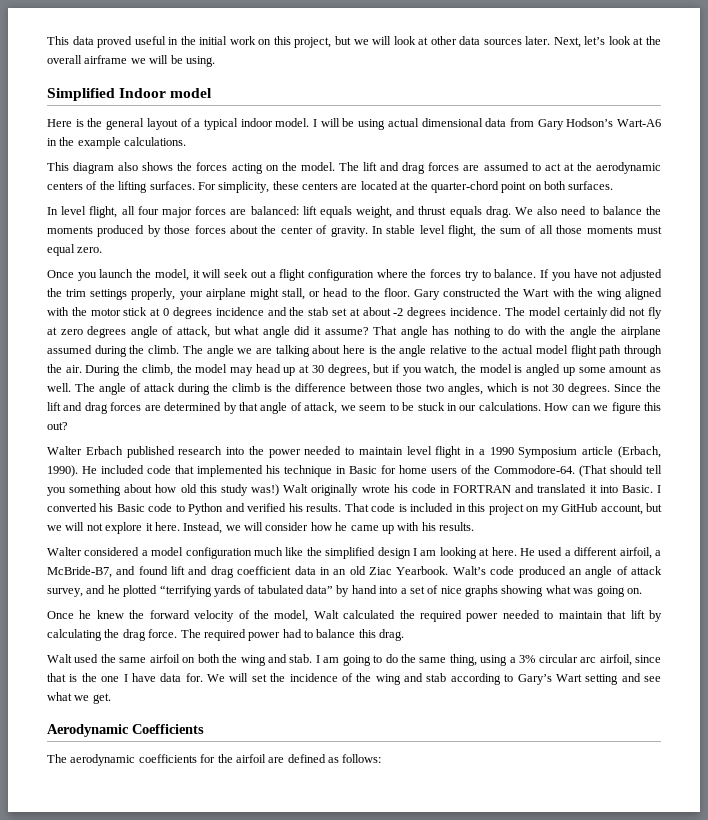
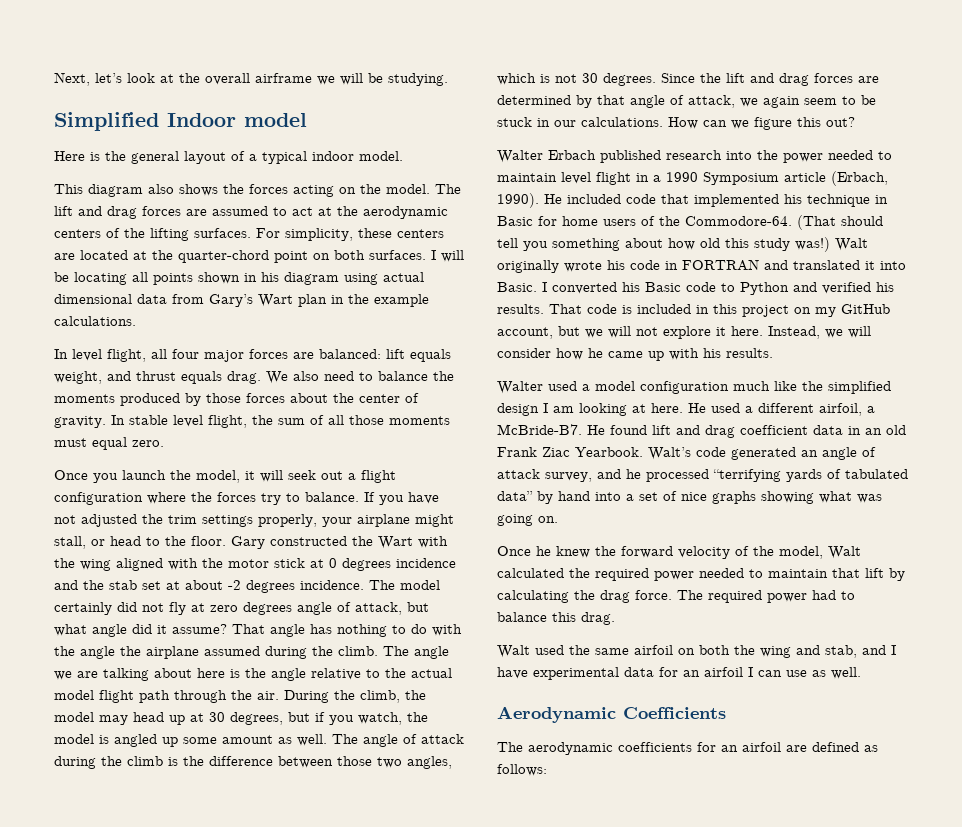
- This data proved useful in the initial work on this project, but we will look at other data sources later. Next, let’s look at the overall airframe we will be using.
+ Next, let’s look at the overall airframe we will be studying.
- I will be using actual dimensional data from Gary Hodson’s Wart-A6 in the example calculations.
+ I will be locating all points shown in his diagram using actual dimensional data from Gary’s Wart plan in the example calculations.
- Since the lift and drag forces are determined by that angle of attack, we seem to be stuck in our calculations.
+ Since the lift and drag forces are determined by that angle of attack, we again seem to be stuck in our calculations.
- Walter considered a model configuration much like the simplified design I am looking at here.
+ Walter used a model configuration much like the simplified design I am looking at here.
- He used a different airfoil, a McBride-B7, and found lift and drag coefficient data in an old Ziac Yearbook.
+ He used a different airfoil, a McBride-B7. He found lift and drag coefficient data in an old Frank Ziac Yearbook.
- Walt’s code produced an angle of attack survey, and he plotted “terrifying yards of tabulated data” by hand into a set of nice graphs showing what was going on.
+ Walt’s code generated an angle of attack survey, and he processed “terrifying yards of tabulated data” by hand into a set of nice graphs showing what was going on.
- Walt used the same airfoil on both the wing and stab. I am going to do the same thing, using a 3% circular arc airfoil, since that is the one I have data for. We will set the incidence of the wing and stab according to Gary’s Wart setting and see what we get.
+ Walt used the same airfoil on both the wing and stab, and I have experimental data for an airfoil I can use as well.
- The aerodynamic coefficients for the airfoil are defined as follows:
+ The aerodynamic coefficients for an airfoil are defined as follows:

